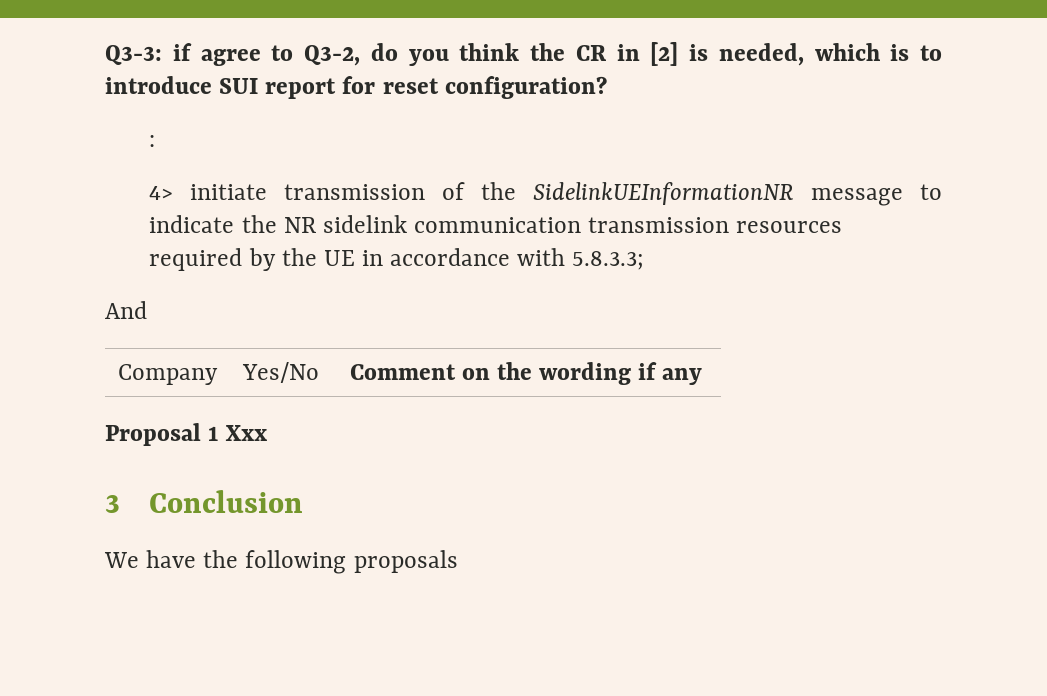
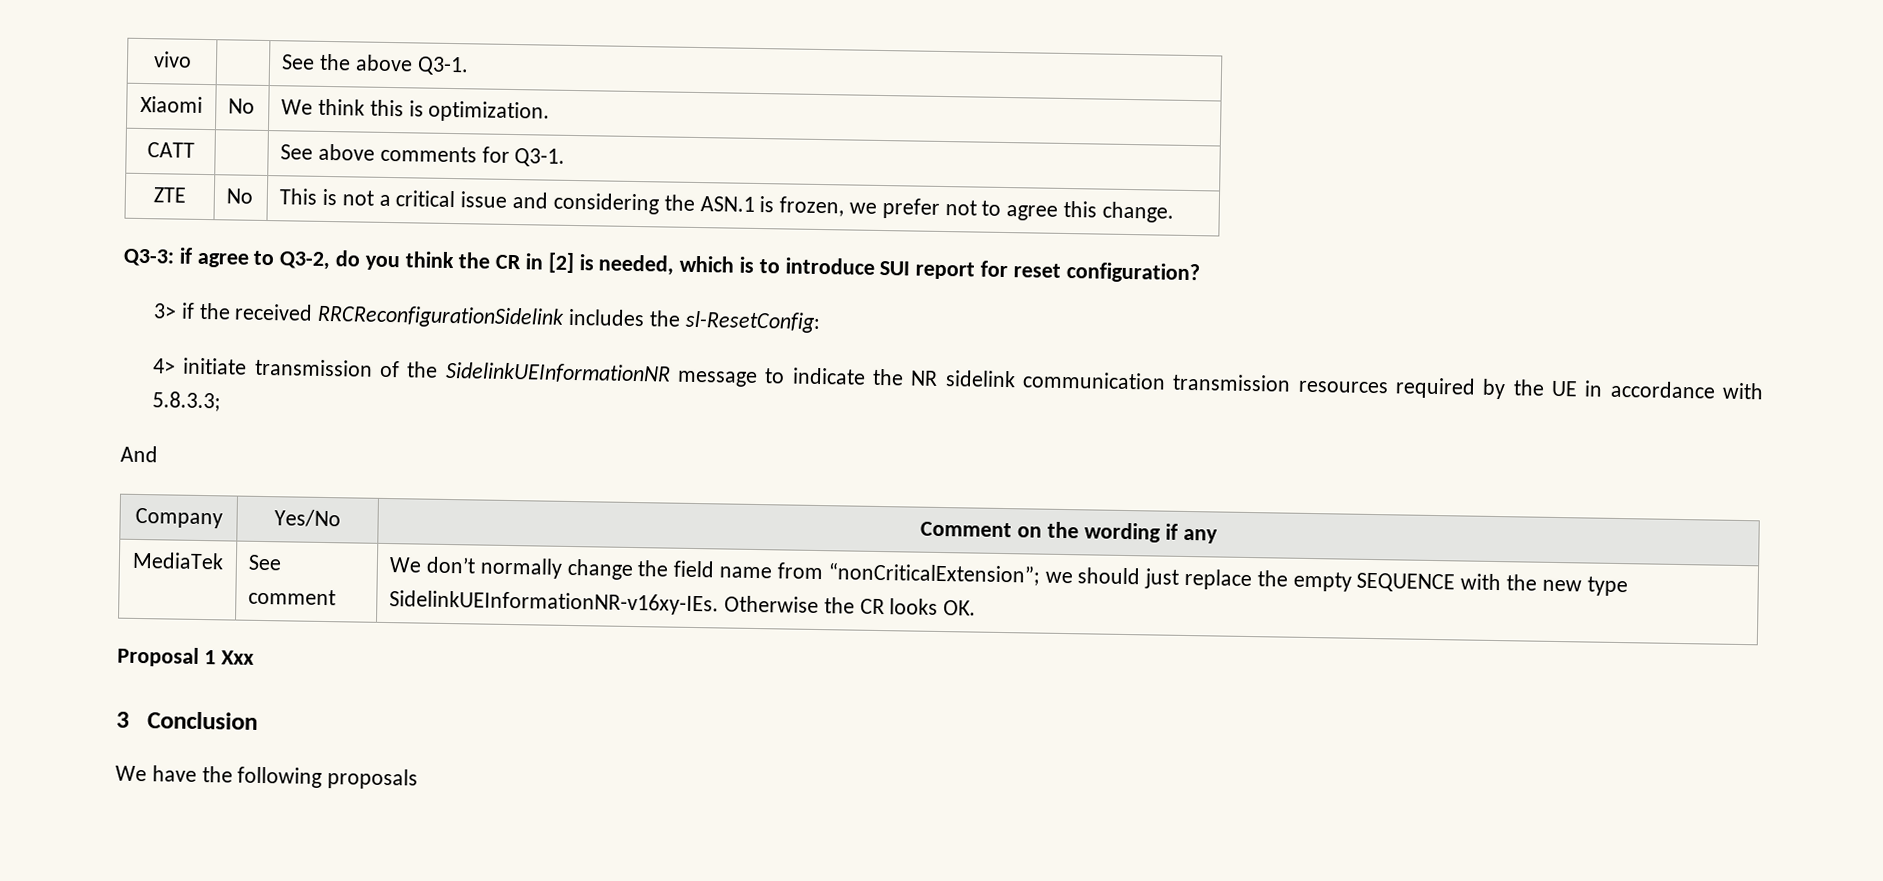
+ vivo | | See the above Q3-1.
+ Xiaomi | No | We think this is optimization.
+ CATT | | See above comments for Q3-1.
+ ZTE | No | This is not a critical issue and considering the ASN.1 is frozen, we prefer not to agree this change.
- :
+ 3> if the received RRCReconfigurationSidelink includes the sl-ResetConfig:
+ MediaTek | See comment | We don’t normally change the field name from “nonCriticalExtension”; we should just replace the empty SEQUENCE with the new type SidelinkUEInformationNR-v16xy-IEs. Otherwise the CR looks OK.

